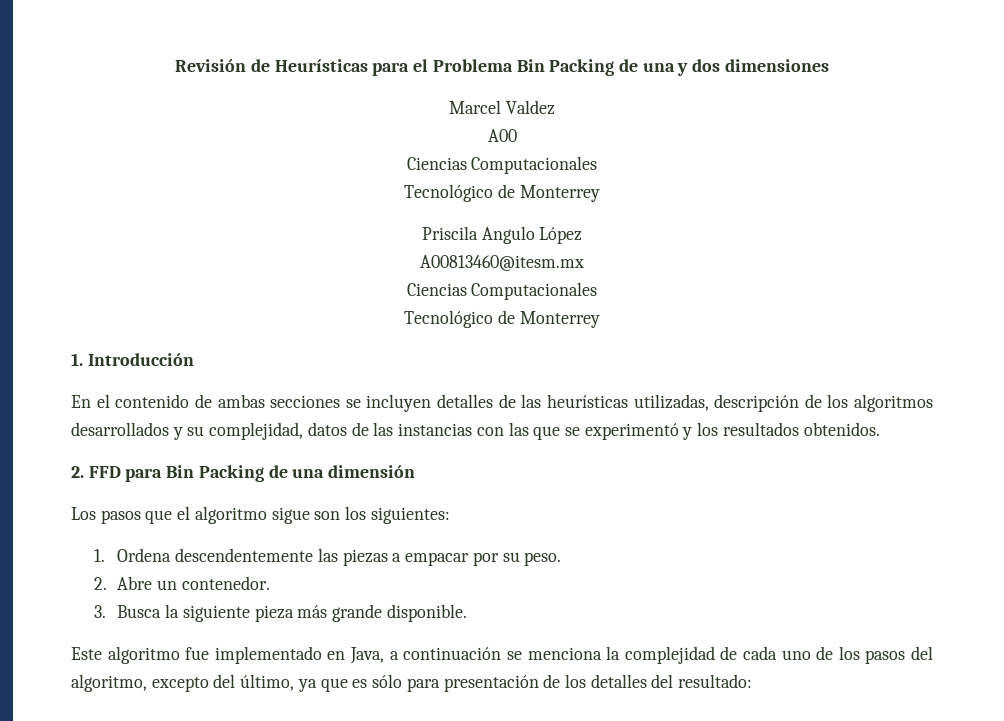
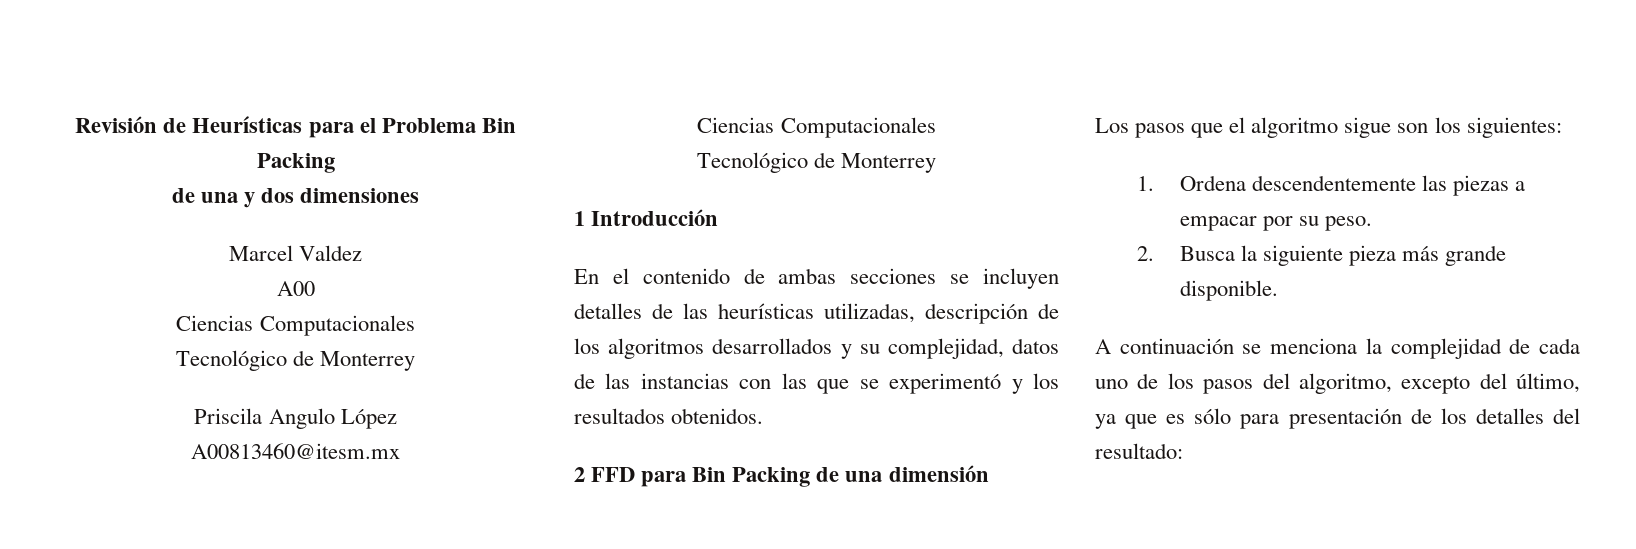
- Revisión de Heurísticas para el Problema Bin Packing de una y dos dimensiones
+ Revisión de Heurísticas para el Problema Bin Packing
+ de una y dos dimensiones
- 1. Introducción
+ 1 Introducción
- 2. FFD para Bin Packing de una dimensión
+ 2 FFD para Bin Packing de una dimensión
- 2. Abre un contenedor.
- 3. Busca la siguiente pieza más grande disponible.
+ 2. Busca la siguiente pieza más grande disponible.
- Este algoritmo fue implementado en Java, a continuación se menciona la complejidad de cada uno de los pasos del algoritmo, excepto del último, ya que es sólo para presentación de los detalles del resultado:
+ A continuación se menciona la complejidad de cada uno de los pasos del algoritmo, excepto del último, ya que es sólo para presentación de los detalles del resultado:

